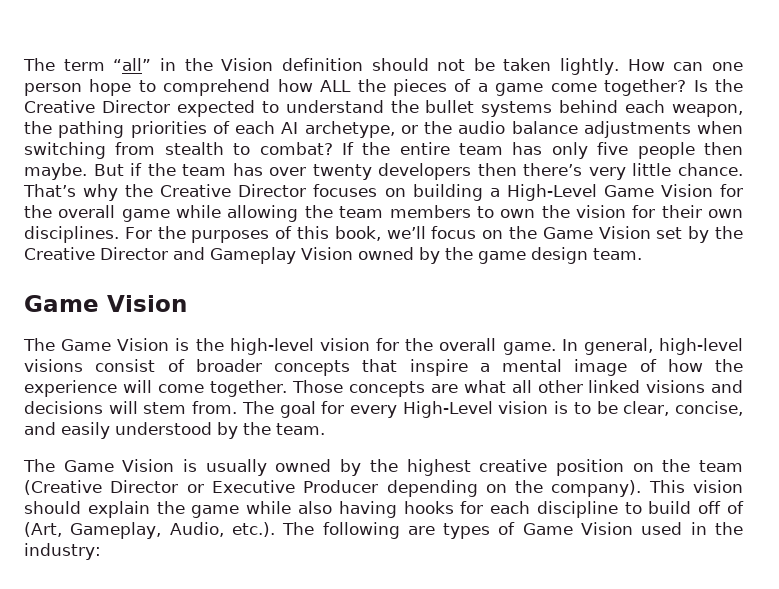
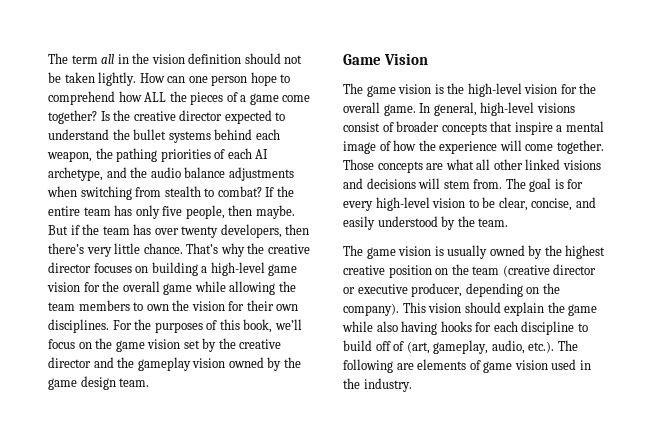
- The term “all” in the Vision definition should not be taken lightly.
+ The term all in the vision definition should not be taken lightly.
- Is the Creative Director expected to understand the bullet systems behind each weapon, the pathing priorities of each AI archetype, or the audio balance adjustments when switching from stealth to combat?
+ Is the creative director expected to understand the bullet systems behind each weapon, the pathing priorities of each AI archetype, and the audio balance adjustments when switching from stealth to combat?
- If the entire team has only five people then maybe.
+ If the entire team has only five people, then maybe.
- But if the team has over twenty developers then there’s very little chance.
+ But if the team has over twenty developers, then there’s very little chance.
- That’s why the Creative Director focuses on building a High-Level Game Vision for the overall game while allowing the team members to own the vision for their own disciplines.
+ That’s why the creative director focuses on building a high-level game vision for the overall game while allowing the team members to own the vision for their own disciplines.
- For the purposes of this book, we’ll focus on the Game Vision set by the Creative Director and Gameplay Vision owned by the game design team.
+ For the purposes of this book, we’ll focus on the game vision set by the creative director and the gameplay vision owned by the game design team.
- The Game Vision is the high-level vision for the overall game.
+ The game vision is the high-level vision for the overall game.
- The goal for every High-Level vision is to be clear, concise, and easily understood by the team.
+ The goal is for every high-level vision to be clear, concise, and easily understood by the team.
- The Game Vision is usually owned by the highest creative position on the team (Creative Director or Executive Producer depending on the company).
+ The game vision is usually owned by the highest creative position on the team (creative director or executive producer, depending on the company).
- This vision should explain the game while also having hooks for each discipline to build off of (Art, Gameplay, Audio, etc.). The following are types of Game Vision used in the industry:
+ This vision should explain the game while also having hooks for each discipline to build off of (art, gameplay, audio, etc.). The following are elements of game vision used in the industry.

